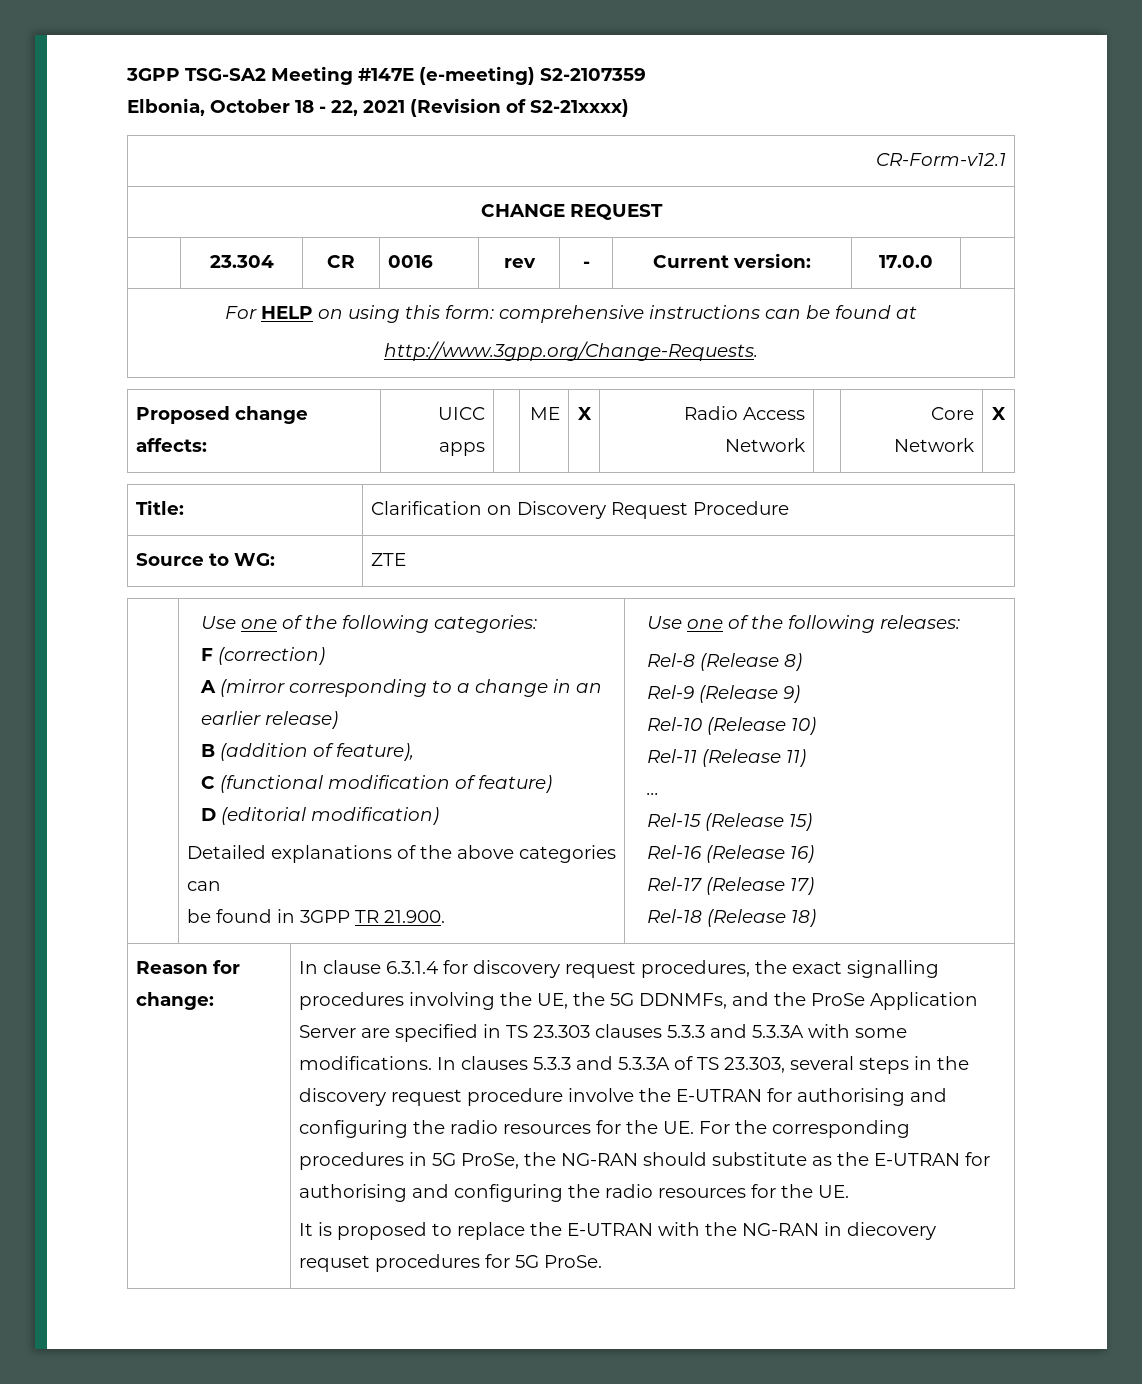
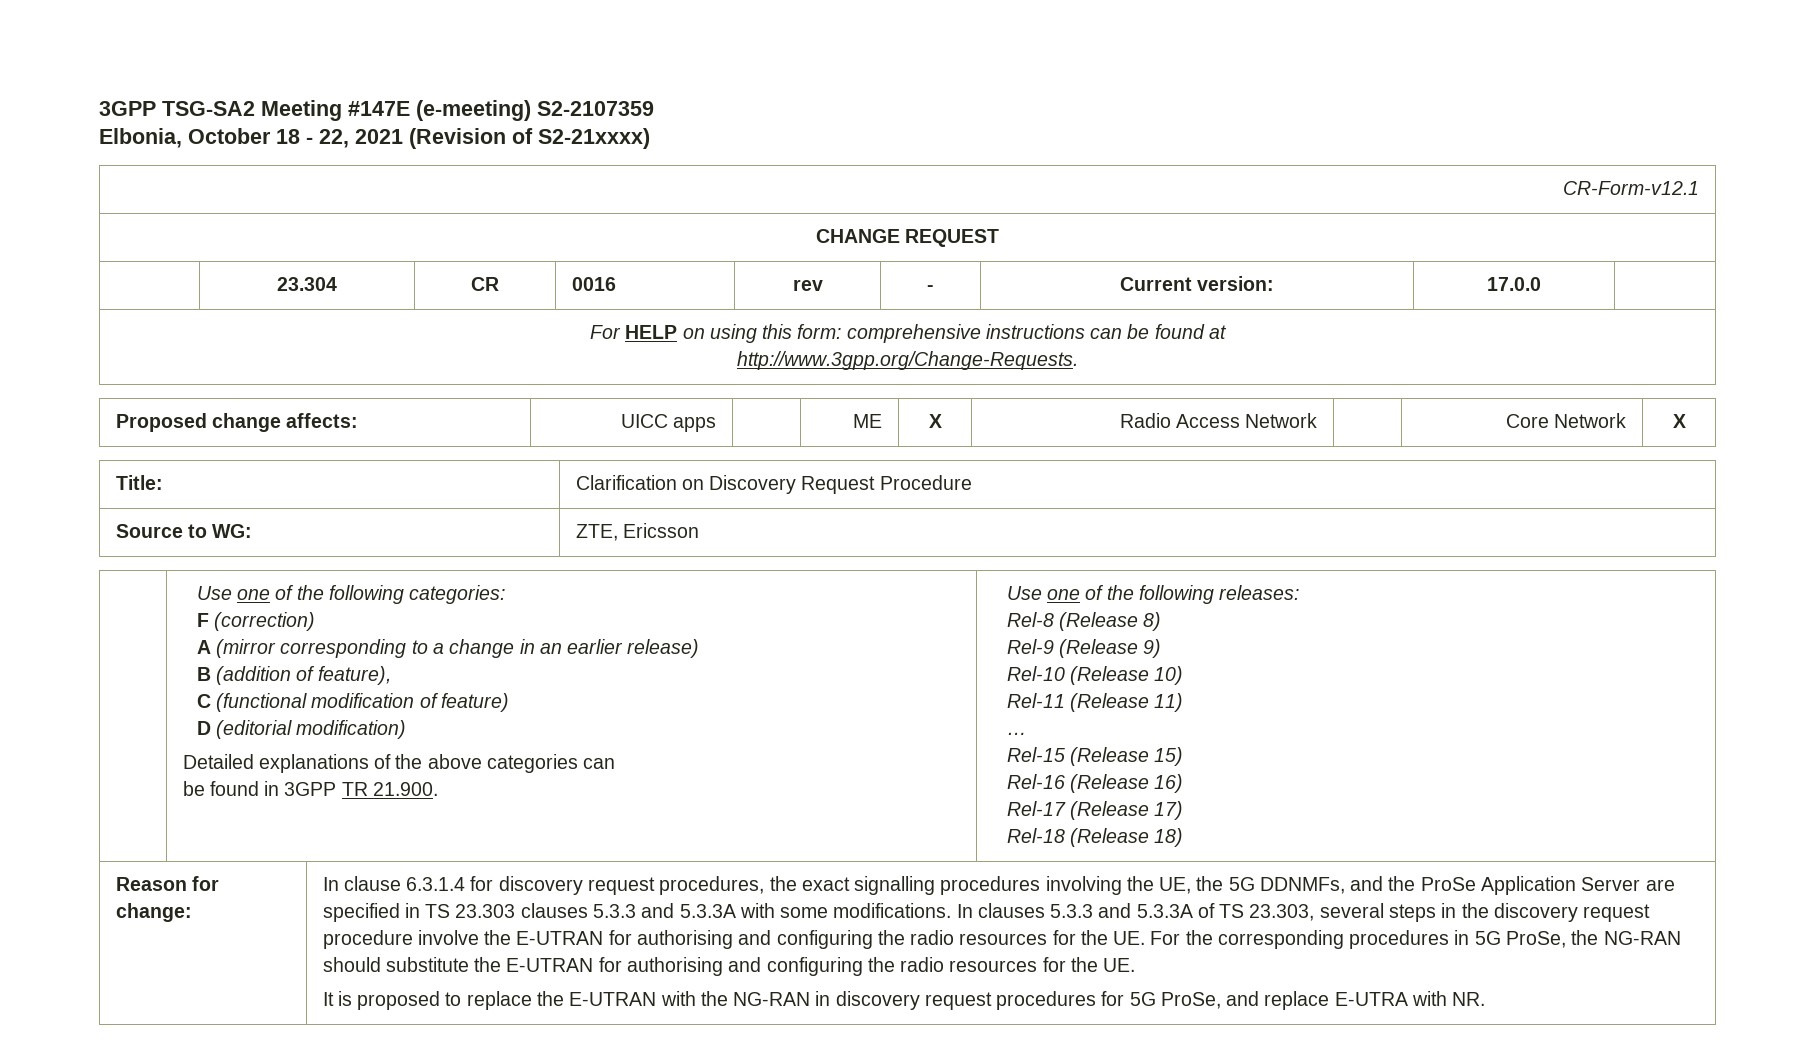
- Source to WG: | ZTE
+ Source to WG: | ZTE, Ericsson
- In clauses 5.3.3 and 5.3.3A of TS 23.303, several steps in the discovery request procedure involve the E-UTRAN for authorising and configuring the radio resources for the UE. For the corresponding procedures in 5G ProSe, the NG-RAN should substitute as the E-UTRAN for authorising and configuring the radio resources for the UE.
+ In clauses 5.3.3 and 5.3.3A of TS 23.303, several steps in the discovery request procedure involve the E-UTRAN for authorising and configuring the radio resources for the UE. For the corresponding procedures in 5G ProSe, the NG-RAN should substitute the E-UTRAN for authorising and configuring the radio resources for the UE.
- It is proposed to replace the E-UTRAN with the NG-RAN in diecovery requset procedures for 5G ProSe.
+ It is proposed to replace the E-UTRAN with the NG-RAN in discovery request procedures for 5G ProSe, and replace E-UTRA with NR.

